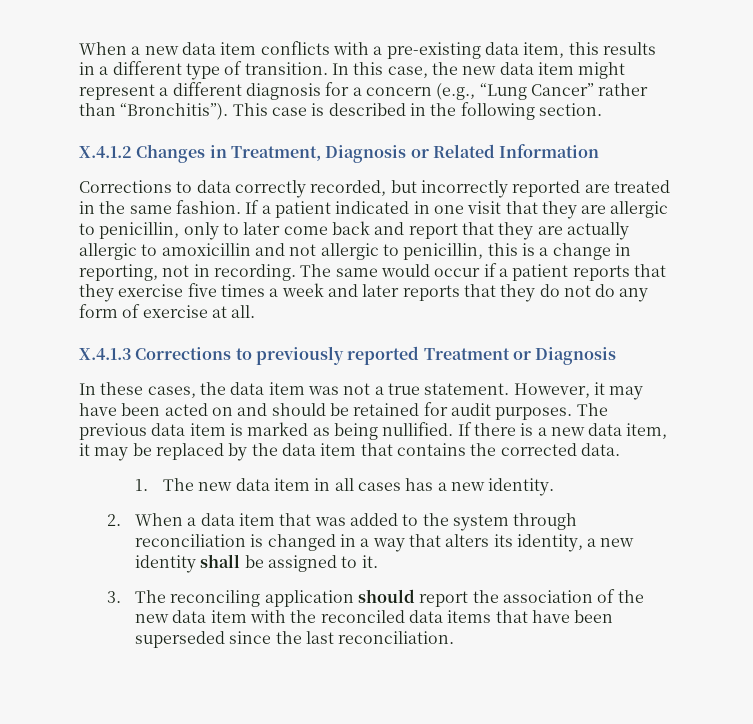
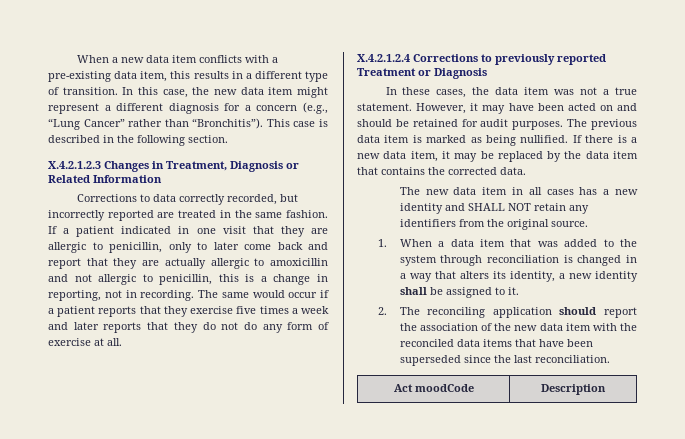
- X.4.1.2 Changes in Treatment, Diagnosis or Related Information
+ X.4.2.1.2.3 Changes in Treatment, Diagnosis or Related Information
- X.4.1.3 Corrections to previously reported Treatment or Diagnosis
+ X.4.2.1.2.4 Corrections to previously reported Treatment or Diagnosis
- 1. The new data item in all cases has a new identity.
- 2. When a data item that was added to the system through reconciliation is changed in a way that alters its identity, a new identity shall be assigned to it.
+ The new data item in all cases has a new identity and SHALL NOT retain any identifiers from the original source.
+ 1. When a data item that was added to the system through reconciliation is changed in a way that alters its identity, a new identity shall be assigned to it.
- 3. The reconciling application should report the association of the new data item with the reconciled data items that have been superseded since the last reconciliation.
+ 2. The reconciling application should report the association of the new data item with the reconciled data items that have been superseded since the last reconciliation.
+ Act moodCode | Description

